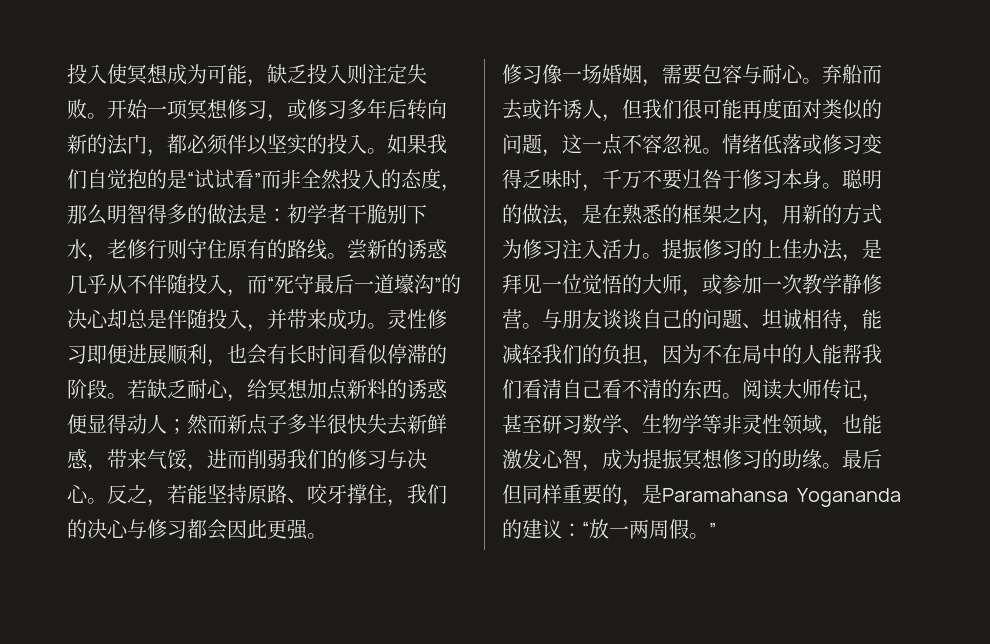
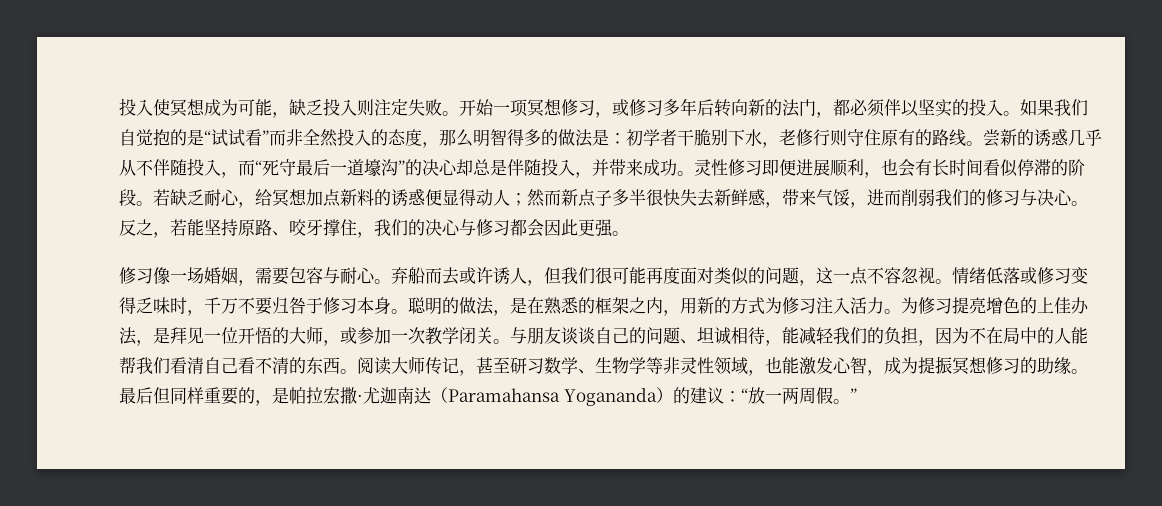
- 提振修习的上佳办法，是拜见一位觉悟的大师，或参加一次教学静修营。
+ 为修习提亮增色的上佳办法，是拜见一位开悟的大师，或参加一次教学闭关。
- 最后但同样重要的，是Paramahansa Yogananda的建议：“放一两周假。”
+ 最后但同样重要的，是帕拉宏撒·尤迦南达（Paramahansa Yogananda）的建议：“放一两周假。”

